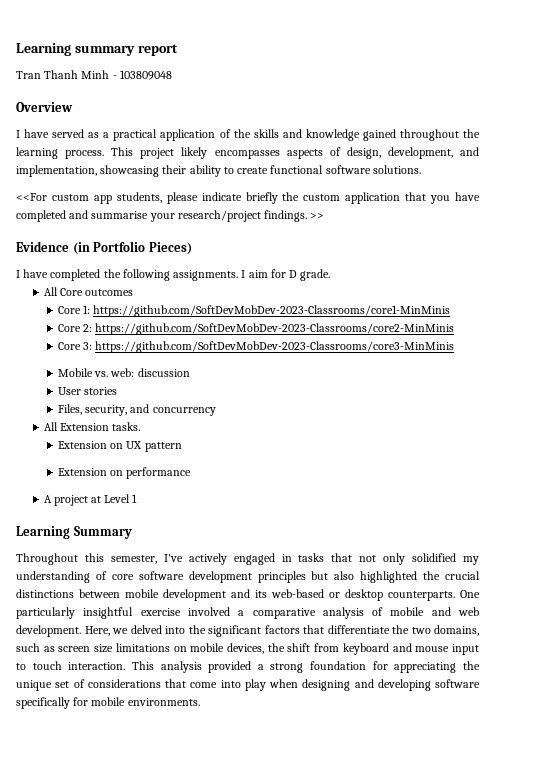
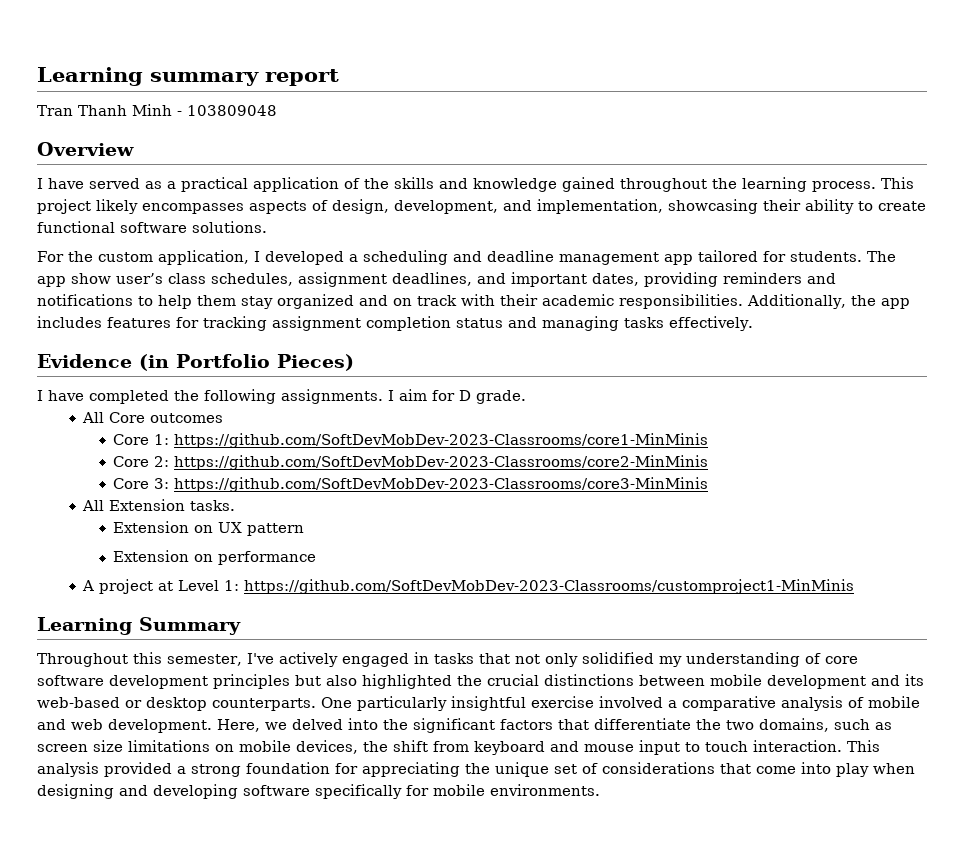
- <<For custom app students, please indicate briefly the custom application that you have completed and summarise your research/project findings. >>
+ For the custom application, I developed a scheduling and deadline management app tailored for students. The app show user’s class schedules, assignment deadlines, and important dates, providing reminders and notifications to help them stay organized and on track with their academic responsibilities. Additionally, the app includes features for tracking assignment completion status and managing tasks effectively.
- Mobile vs. web: discussion
- User stories
- Files, security, and concurrency
- A project at Level 1
+ A project at Level 1: https://github.com/SoftDevMobDev-2023-Classrooms/customproject1-MinMinis

